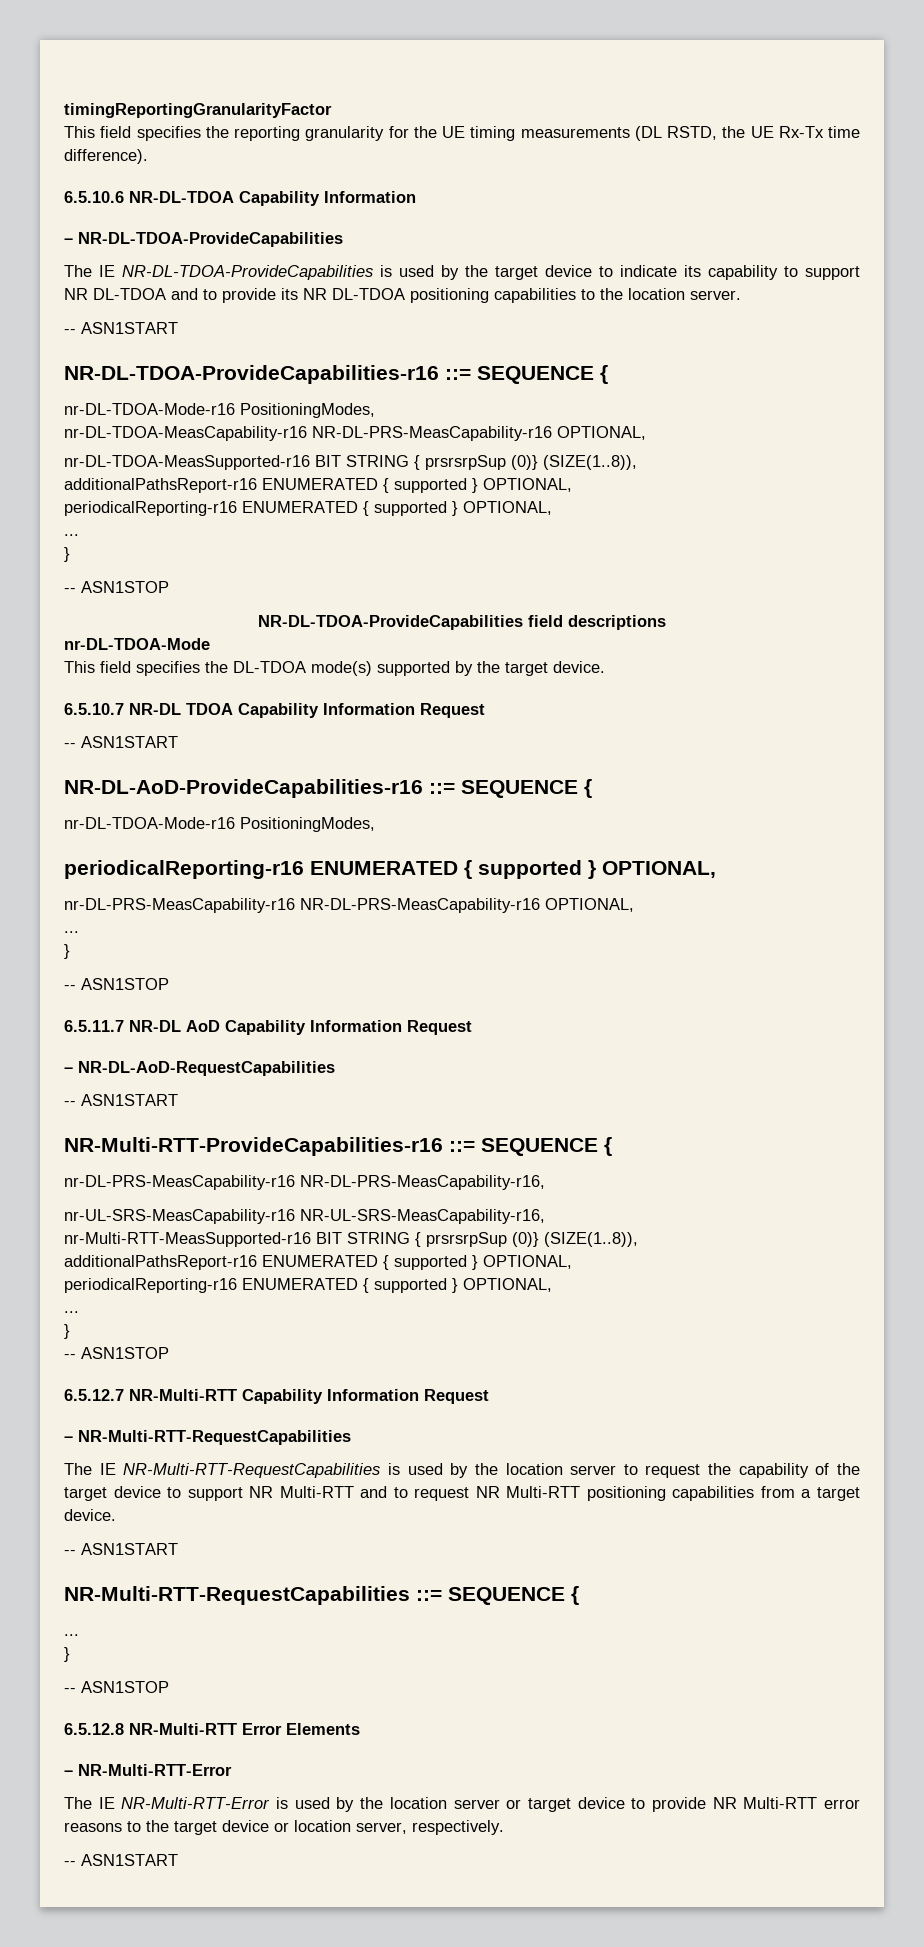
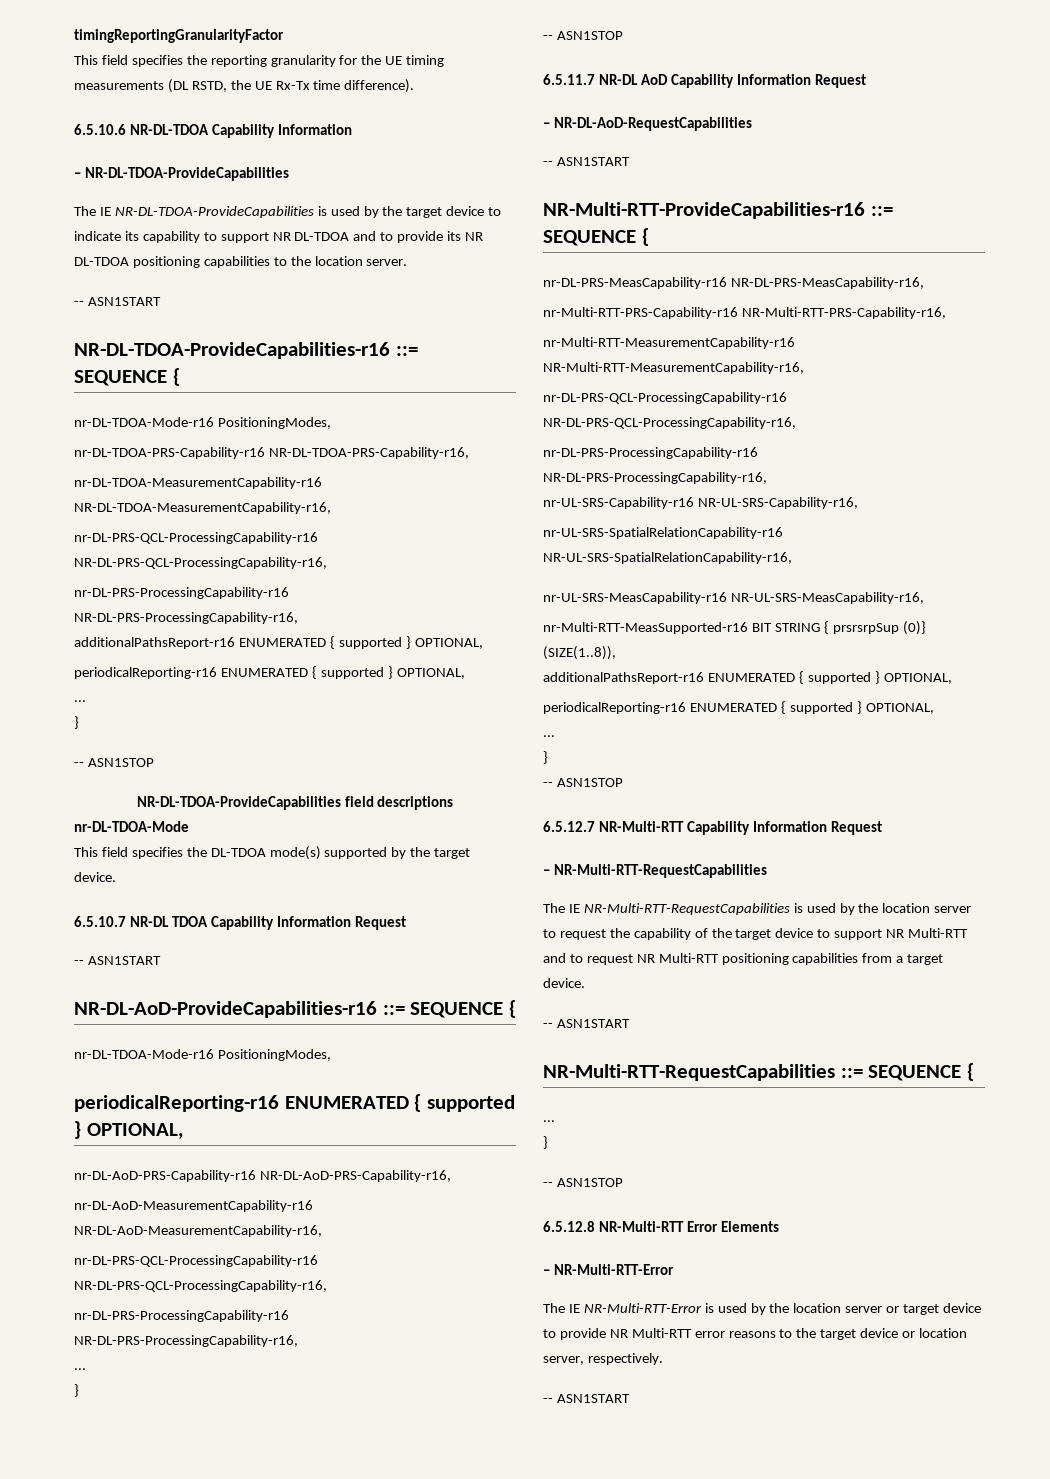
- nr-DL-TDOA-MeasCapability-r16 NR-DL-PRS-MeasCapability-r16 OPTIONAL,
- nr-DL-TDOA-MeasSupported-r16 BIT STRING { prsrsrpSup (0)} (SIZE(1..8)),
+ nr-DL-TDOA-PRS-Capability-r16 NR-DL-TDOA-PRS-Capability-r16,
+ nr-DL-TDOA-MeasurementCapability-r16 NR-DL-TDOA-MeasurementCapability-r16,
+ nr-DL-PRS-QCL-ProcessingCapability-r16 NR-DL-PRS-QCL-ProcessingCapability-r16,
+ nr-DL-PRS-ProcessingCapability-r16 NR-DL-PRS-ProcessingCapability-r16,
- nr-DL-PRS-MeasCapability-r16 NR-DL-PRS-MeasCapability-r16 OPTIONAL,
+ nr-DL-AoD-PRS-Capability-r16 NR-DL-AoD-PRS-Capability-r16,
+ nr-DL-AoD-MeasurementCapability-r16 NR-DL-AoD-MeasurementCapability-r16,
+ nr-DL-PRS-QCL-ProcessingCapability-r16 NR-DL-PRS-QCL-ProcessingCapability-r16,
+ nr-DL-PRS-ProcessingCapability-r16 NR-DL-PRS-ProcessingCapability-r16,
+ nr-Multi-RTT-PRS-Capability-r16 NR-Multi-RTT-PRS-Capability-r16,
+ nr-Multi-RTT-MeasurementCapability-r16 NR-Multi-RTT-MeasurementCapability-r16,
+ nr-DL-PRS-QCL-ProcessingCapability-r16 NR-DL-PRS-QCL-ProcessingCapability-r16,
+ nr-DL-PRS-ProcessingCapability-r16 NR-DL-PRS-ProcessingCapability-r16,
+ nr-UL-SRS-Capability-r16 NR-UL-SRS-Capability-r16,
+ nr-UL-SRS-SpatialRelationCapability-r16 NR-UL-SRS-SpatialRelationCapability-r16,

